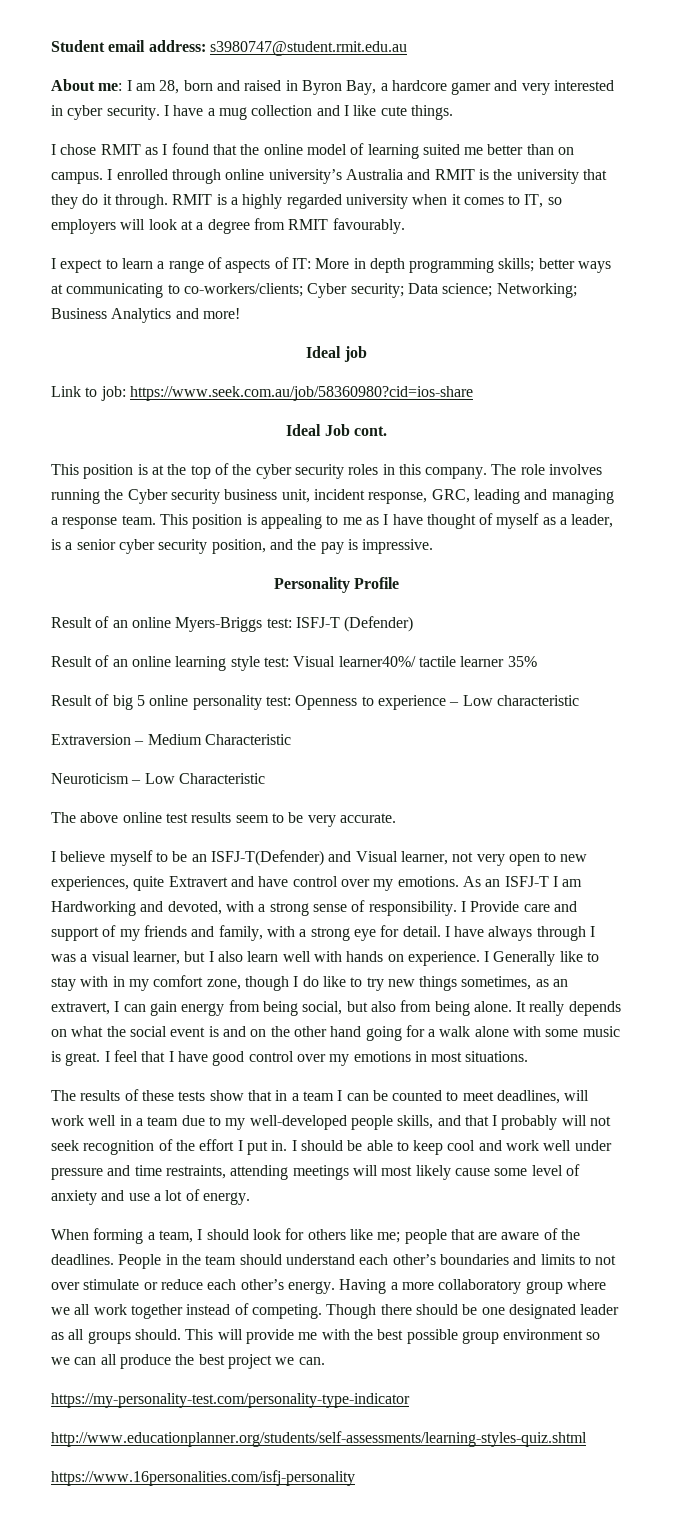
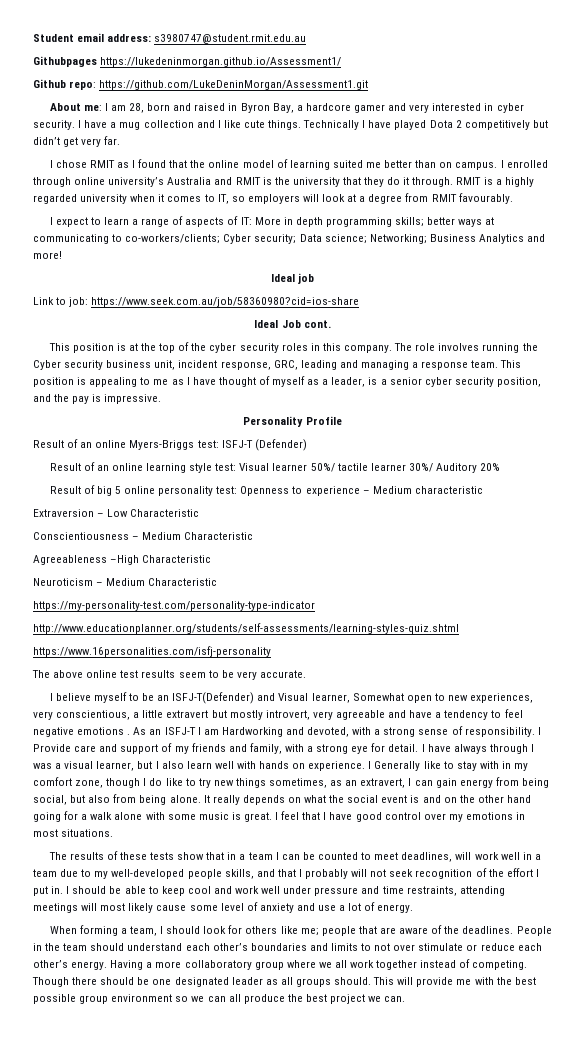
+ Githubpages https://lukedeninmorgan.github.io/Assessment1/
+ Github repo: https://github.com/LukeDeninMorgan/Assessment1.git
+ Technically I have played Dota 2 competitively but didn’t get very far.
- Result of an online learning style test: Visual learner40%/ tactile learner 35%
+ Result of an online learning style test: Visual learner 50%/ tactile learner 30%/ Auditory 20%
- Result of big 5 online personality test: Openness to experience – Low characteristic
+ Result of big 5 online personality test: Openness to experience – Medium characteristic
- Extraversion – Medium Characteristic
+ Extraversion – Low Characteristic
+ Conscientiousness – Medium Characteristic
+ Agreeableness –High Characteristic
- Neuroticism – Low Characteristic
+ Neuroticism – Medium Characteristic
+ https://my-personality-test.com/personality-type-indicator
+ http://www.educationplanner.org/students/self-assessments/learning-styles-quiz.shtml
+ https://www.16personalities.com/isfj-personality
- I believe myself to be an ISFJ-T(Defender) and Visual learner, not very open to new experiences, quite Extravert and have control over my emotions.
+ I believe myself to be an ISFJ-T(Defender) and Visual learner, Somewhat open to new experiences, very conscientious, a little extravert but mostly introvert, very agreeable and have a tendency to feel negative emotions .
- https://my-personality-test.com/personality-type-indicator
- http://www.educationplanner.org/students/self-assessments/learning-styles-quiz.shtml
- https://www.16personalities.com/isfj-personality

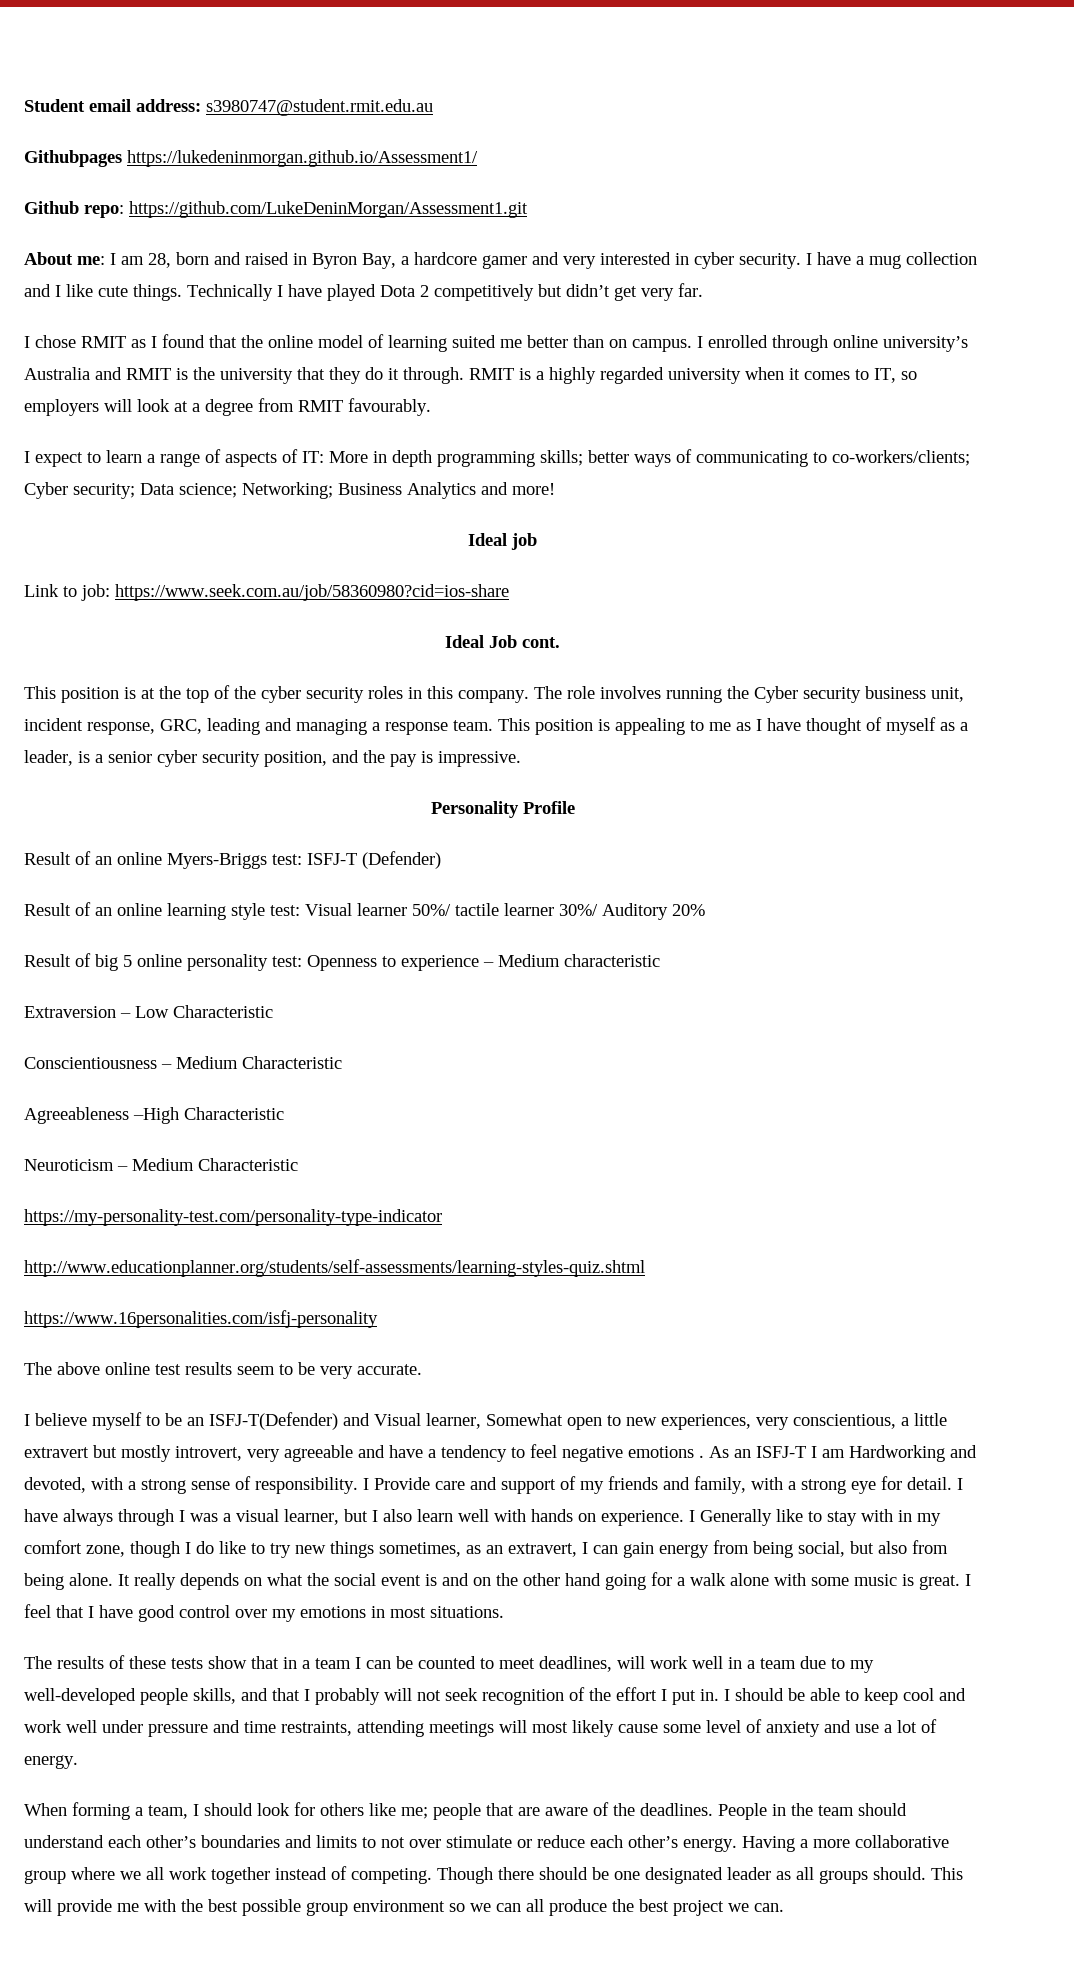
- I expect to learn a range of aspects of IT: More in depth programming skills; better ways at communicating to co-workers/clients; Cyber security; Data science; Networking; Business Analytics and more!
+ I expect to learn a range of aspects of IT: More in depth programming skills; better ways of communicating to co-workers/clients; Cyber security; Data science; Networking; Business Analytics and more!
- Having a more collaboratory group where we all work together instead of competing.
+ Having a more collaborative group where we all work together instead of competing.

